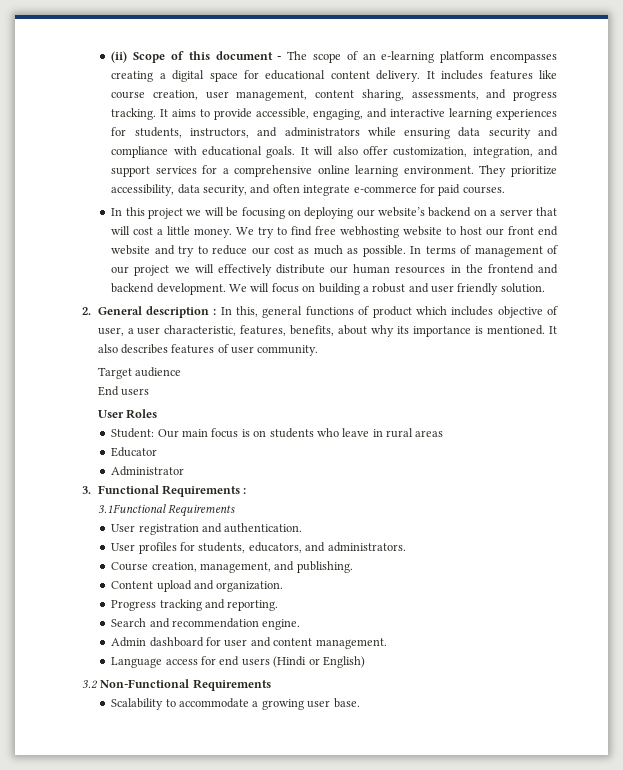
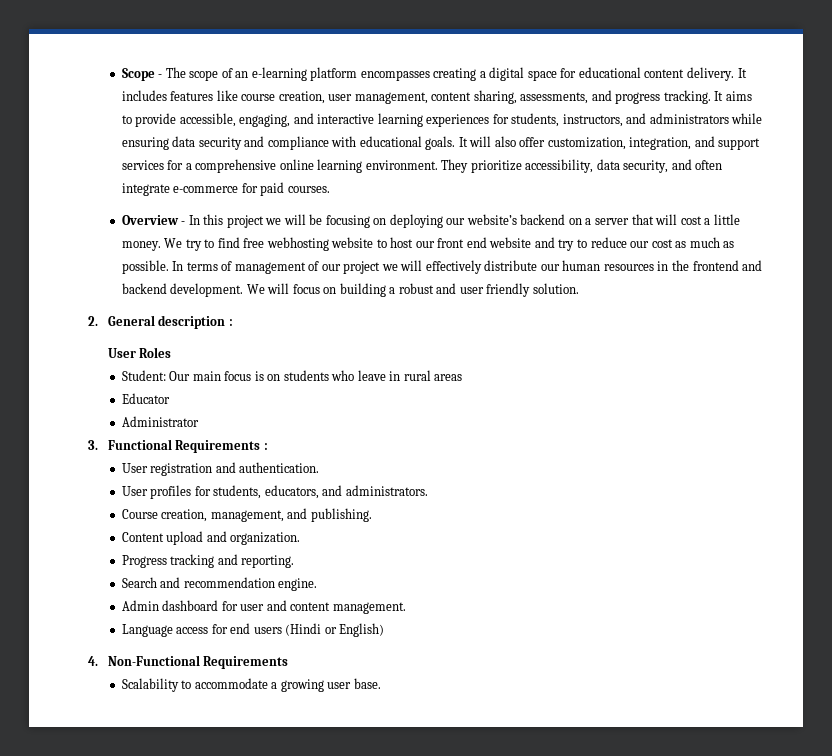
- (ii) Scope of this document - The scope of an e-learning platform encompasses creating a digital space for educational content delivery.
+ Scope - The scope of an e-learning platform encompasses creating a digital space for educational content delivery.
- In this project we will be focusing on deploying our website’s backend on a server that will cost a little money.
+ Overview - In this project we will be focusing on deploying our website’s backend on a server that will cost a little money.
- 2. General description : In this, general functions of product which includes objective of user, a user characteristic, features, benefits, about why its importance is mentioned. It also describes features of user community.
- Target audience
- End users
+ 2. General description :
- 3.1Functional Requirements
- 3.2 Non-Functional Requirements
+ 4. Non-Functional Requirements

